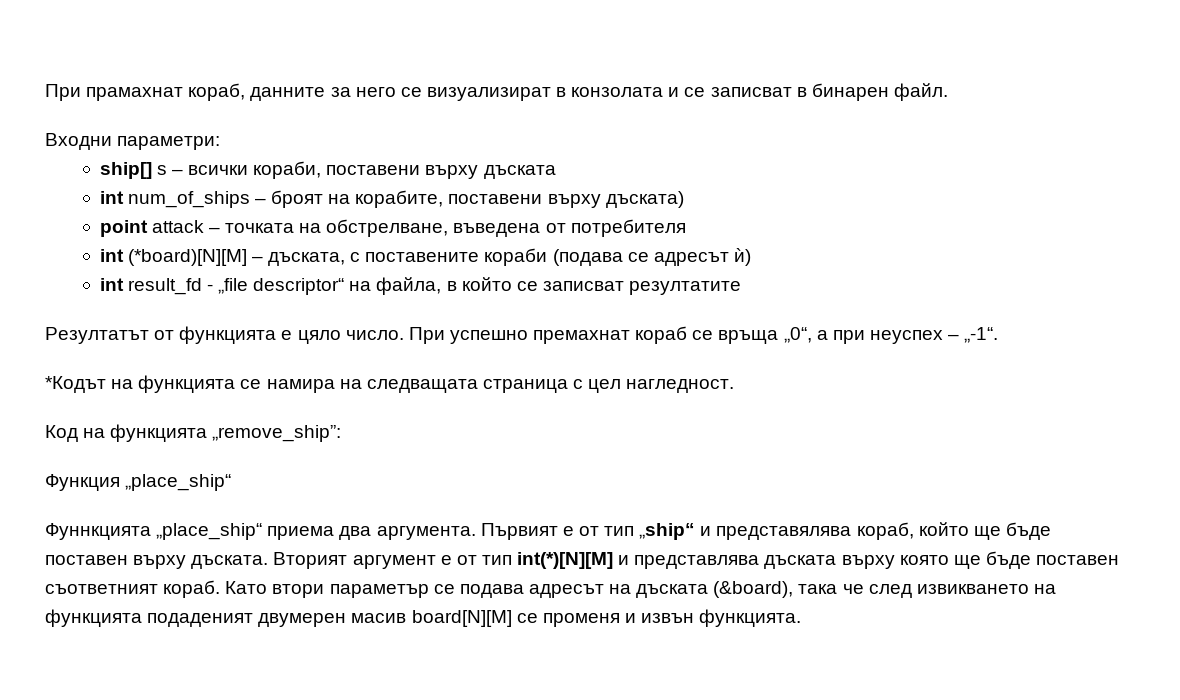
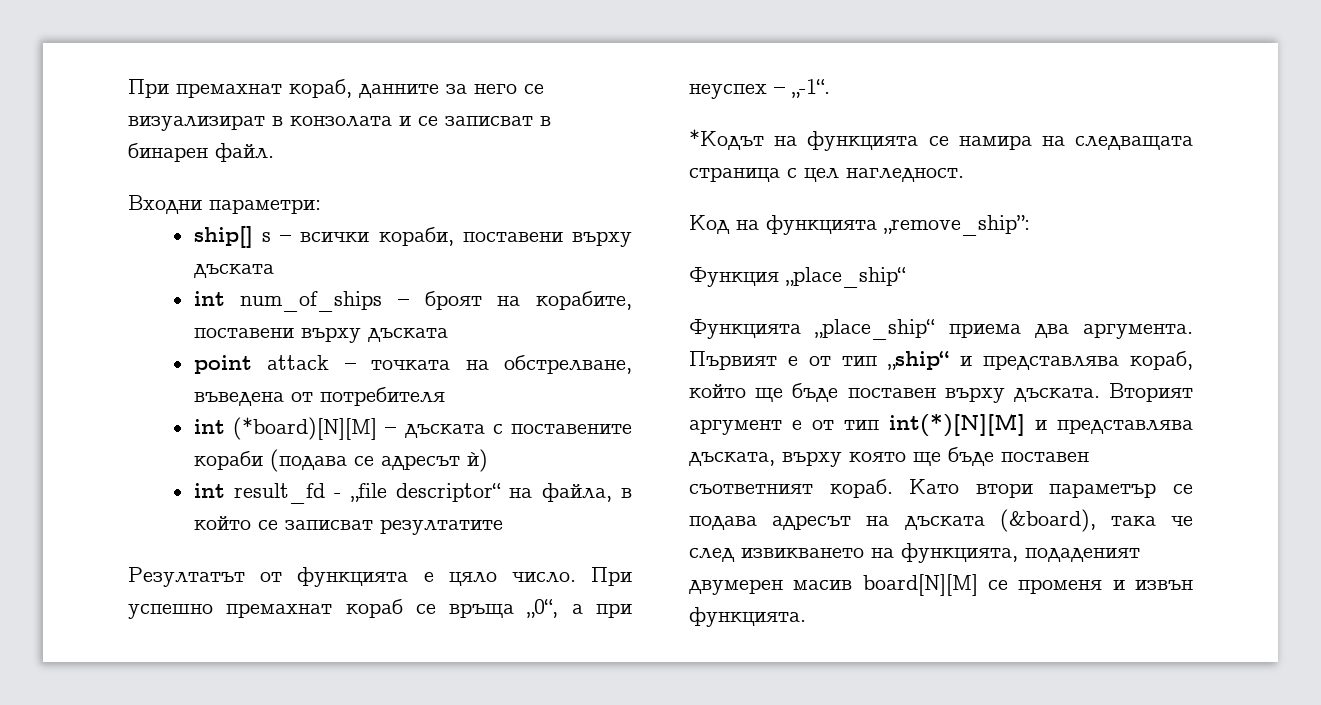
- При прамахнат кораб, данните за него се визуализират в конзолата и се записват в бинарен файл.
+ При прeмахнат кораб, данните за него се визуализират в конзолата и се записват в бинарен файл.
- int num_of_ships – броят на корабите, поставени върху дъската)
+ int num_of_ships – броят на корабите, поставени върху дъската
- int (*board)[N][M] – дъската, с поставените кораби (подава се адресът ѝ)
+ int (*board)[N][M] – дъската с поставените кораби (подава се адресът ѝ)
- Фуннкцията „place_ship“ приема два аргумента.
+ Функцията „place_ship“ приема два аргумента.
- Първият е от тип „ship“ и представялява кораб, който ще бъде поставен върху дъската.
+ Първият е от тип „ship“ и представлява кораб, който ще бъде поставен върху дъската.
- Вторият аргумент е от тип int(*)[N][M] и представлява дъската върху която ще бъде поставен съответният кораб.
+ Вторият аргумент е от тип int(*)[N][M] и представлява дъската, върху която ще бъде поставен съответният кораб.
- Като втори параметър се подава адресът на дъската (&board), така че след извикването на функцията подаденият двумерен масив board[N][M] се променя и извън функцията.
+ Като втори параметър се подава адресът на дъската (&board), така че след извикването на функцията, подаденият двумерен масив board[N][M] се променя и извън функцията.

